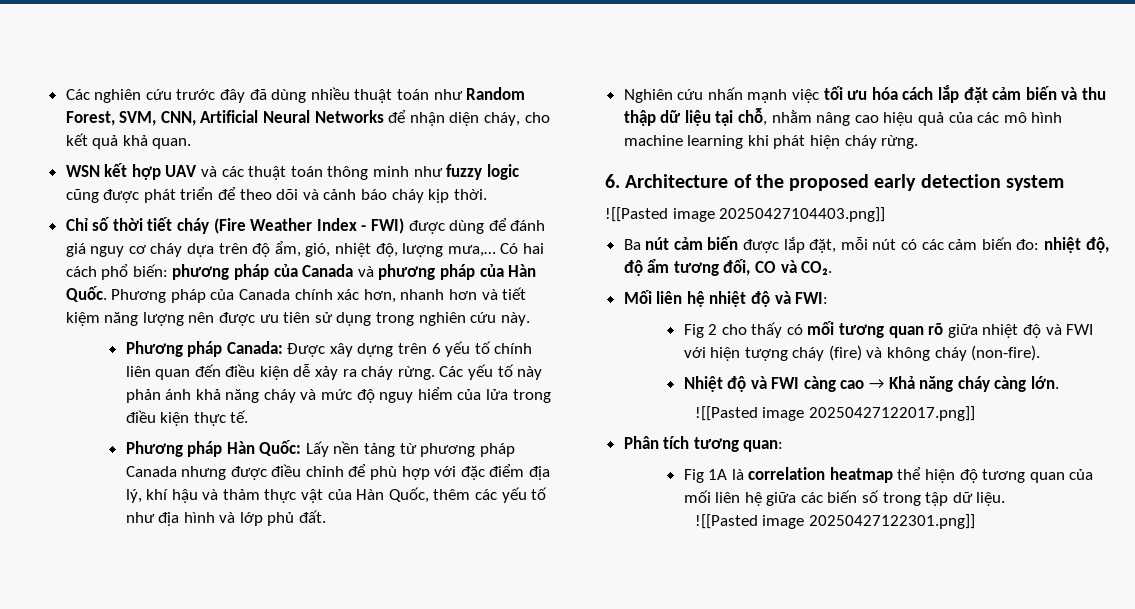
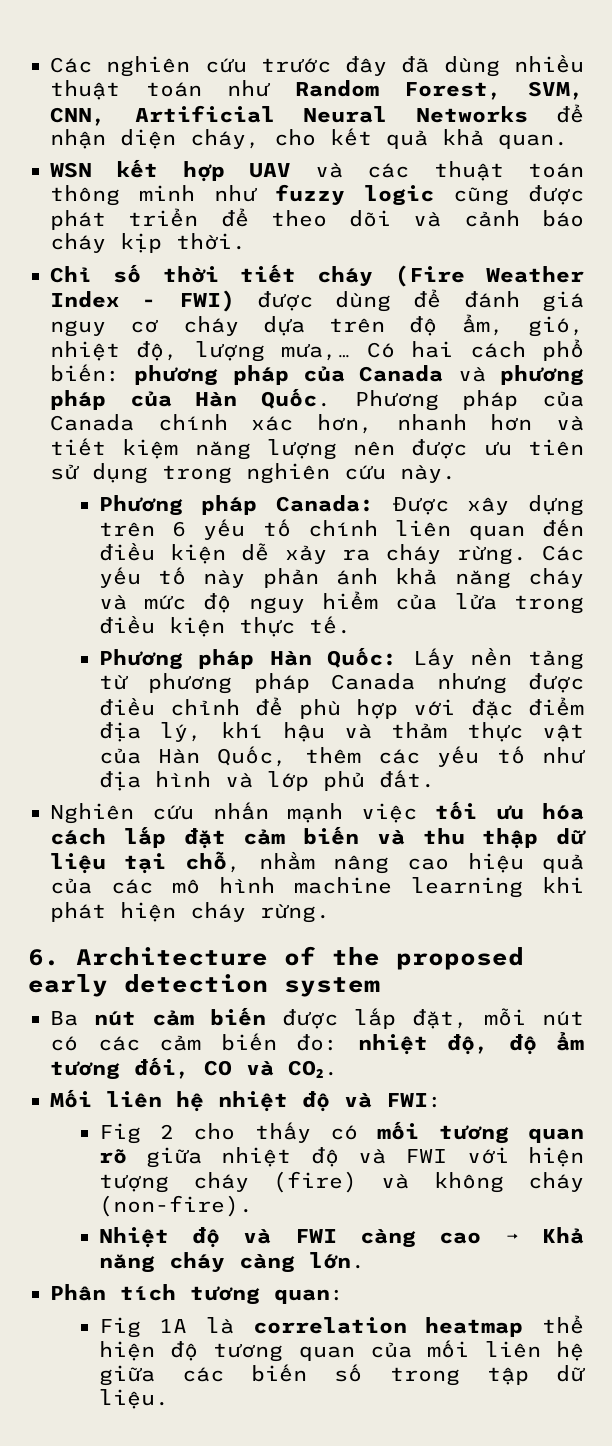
- ![[Pasted image 20250427104403.png]]
- ![[Pasted image 20250427122017.png]]
- ![[Pasted image 20250427122301.png]]

